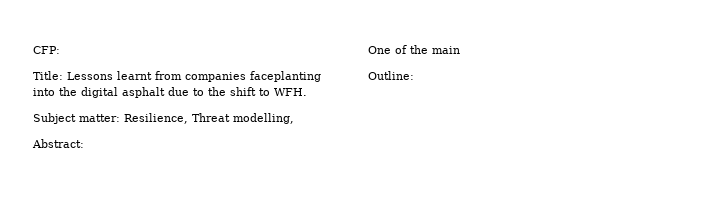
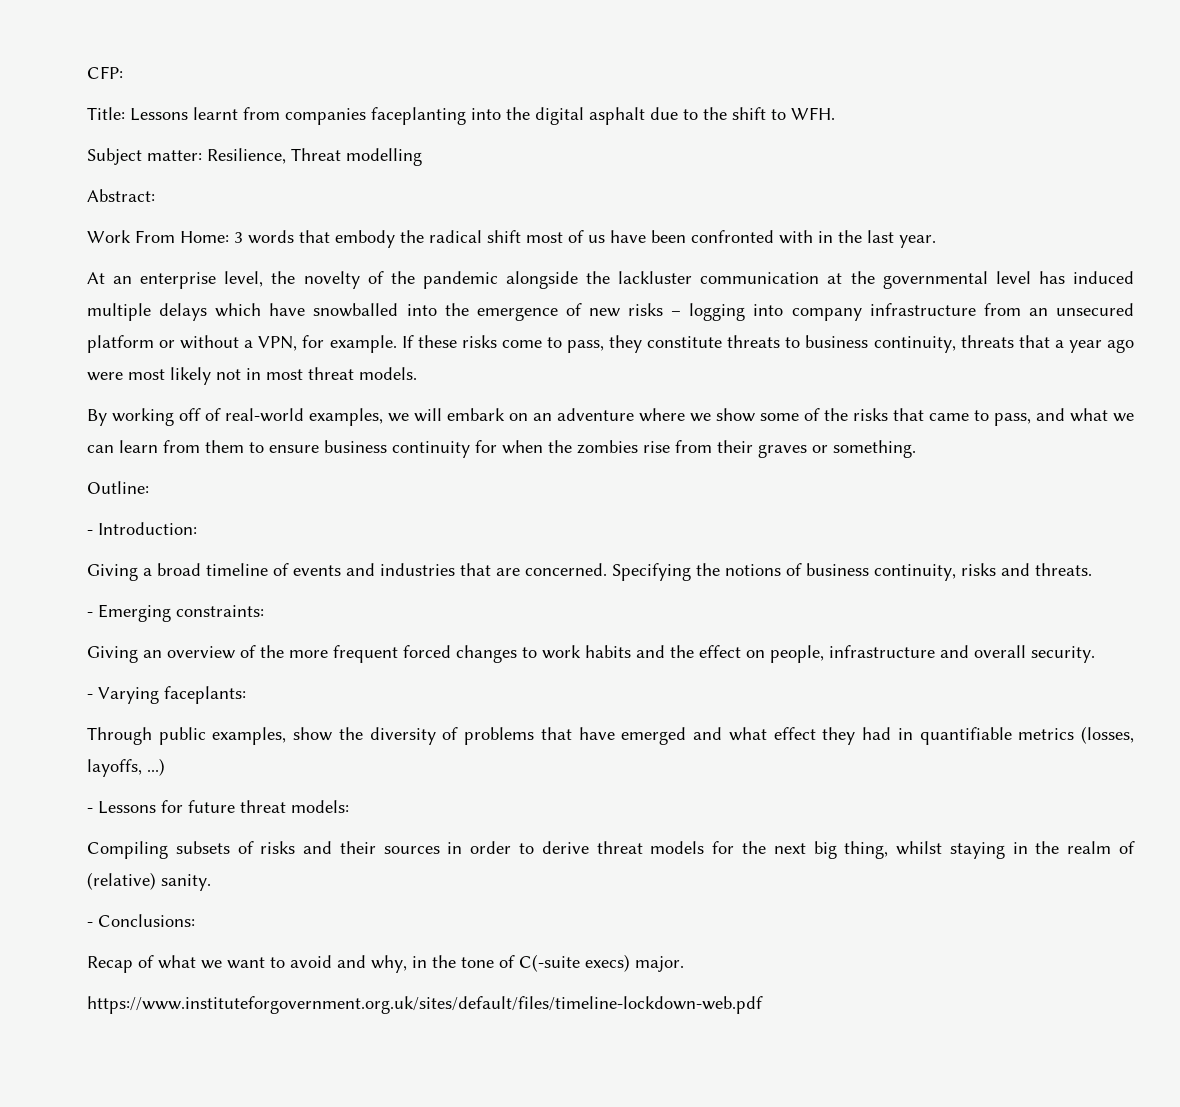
- Subject matter: Resilience, Threat modelling,
+ Subject matter: Resilience, Threat modelling
- One of the main
+ Work From Home: 3 words that embody the radical shift most of us have been confronted with in the last year.
+ At an enterprise level, the novelty of the pandemic alongside the lackluster communication at the governmental level has induced multiple delays which have snowballed into the emergence of new risks – logging into company infrastructure from an unsecured platform or without a VPN, for example. If these risks come to pass, they constitute threats to business continuity, threats that a year ago were most likely not in most threat models.
+ By working off of real-world examples, we will embark on an adventure where we show some of the risks that came to pass, and what we can learn from them to ensure business continuity for when the zombies rise from their graves or something.
  Outline:
+ - Introduction:
+ Giving a broad timeline of events and industries that are concerned. Specifying the notions of business continuity, risks and threats.
+ - Emerging constraints:
+ Giving an overview of the more frequent forced changes to work habits and the effect on people, infrastructure and overall security.
+ - Varying faceplants:
+ Through public examples, show the diversity of problems that have emerged and what effect they had in quantifiable metrics (losses, layoffs, ...)
+ - Lessons for future threat models:
+ Compiling subsets of risks and their sources in order to derive threat models for the next big thing, whilst staying in the realm of (relative) sanity.
+ - Conclusions:
+ Recap of what we want to avoid and why, in the tone of C(-suite execs) major.
+ https://www.instituteforgovernment.org.uk/sites/default/files/timeline-lockdown-web.pdf

